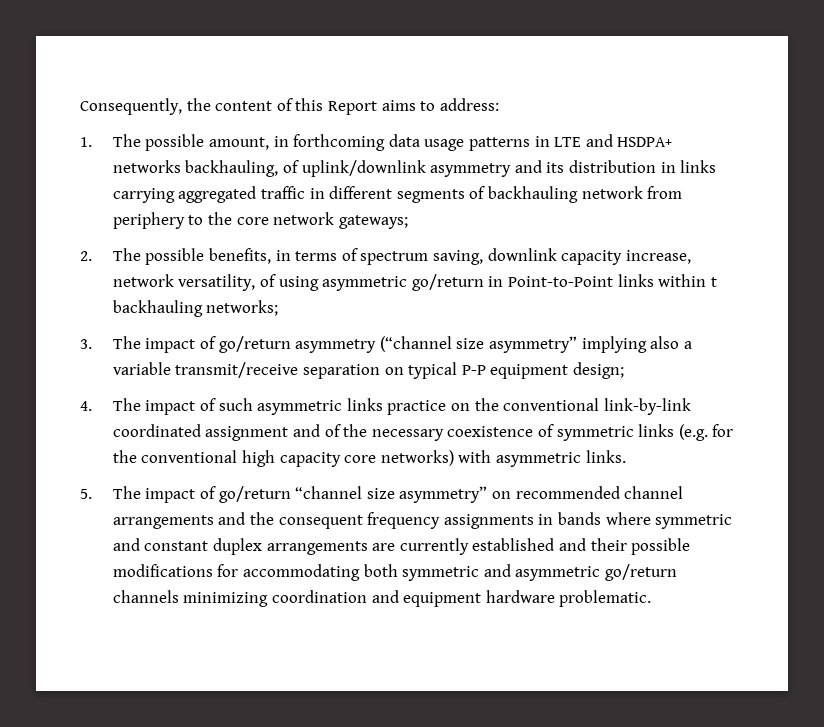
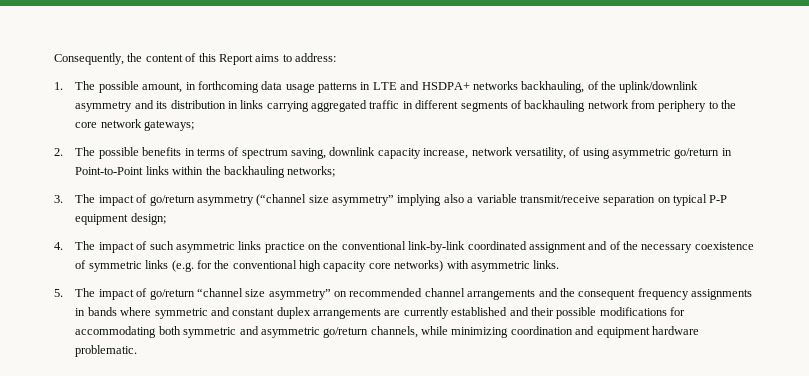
- 1. The possible amount, in forthcoming data usage patterns in LTE and HSDPA+ networks backhauling, of uplink/downlink asymmetry and its distribution in links carrying aggregated traffic in different segments of backhauling network from periphery to the core network gateways;
+ 1. The possible amount, in forthcoming data usage patterns in LTE and HSDPA+ networks backhauling, of the uplink/downlink asymmetry and its distribution in links carrying aggregated traffic in different segments of backhauling network from periphery to the core network gateways;
- 2. The possible benefits, in terms of spectrum saving, downlink capacity increase, network versatility, of using asymmetric go/return in Point-to-Point links within t backhauling networks;
+ 2. The possible benefits in terms of spectrum saving, downlink capacity increase, network versatility, of using asymmetric go/return in Point-to-Point links within the backhauling networks;
- 5. The impact of go/return “channel size asymmetry” on recommended channel arrangements and the consequent frequency assignments in bands where symmetric and constant duplex arrangements are currently established and their possible modifications for accommodating both symmetric and asymmetric go/return channels minimizing coordination and equipment hardware problematic.
+ 5. The impact of go/return “channel size asymmetry” on recommended channel arrangements and the consequent frequency assignments in bands where symmetric and constant duplex arrangements are currently established and their possible modifications for accommodating both symmetric and asymmetric go/return channels, while minimizing coordination and equipment hardware problematic.

